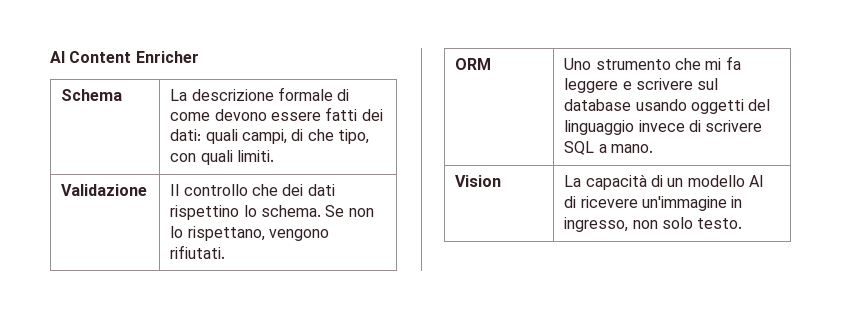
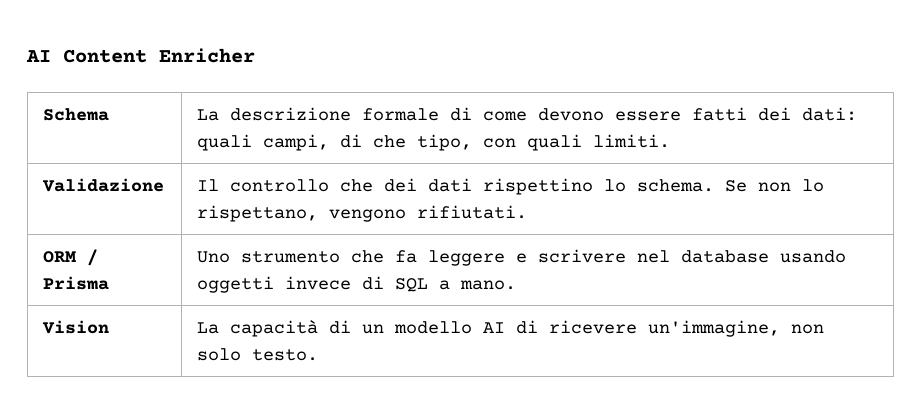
- ORM | Uno strumento che mi fa leggere e scrivere sul database usando oggetti del linguaggio invece di scrivere SQL a mano.
+ ORM / Prisma | Uno strumento che fa leggere e scrivere nel database usando oggetti invece di SQL a mano.
- Vision | La capacità di un modello AI di ricevere un'immagine in ingresso, non solo testo.
+ Vision | La capacità di un modello AI di ricevere un'immagine, non solo testo.

